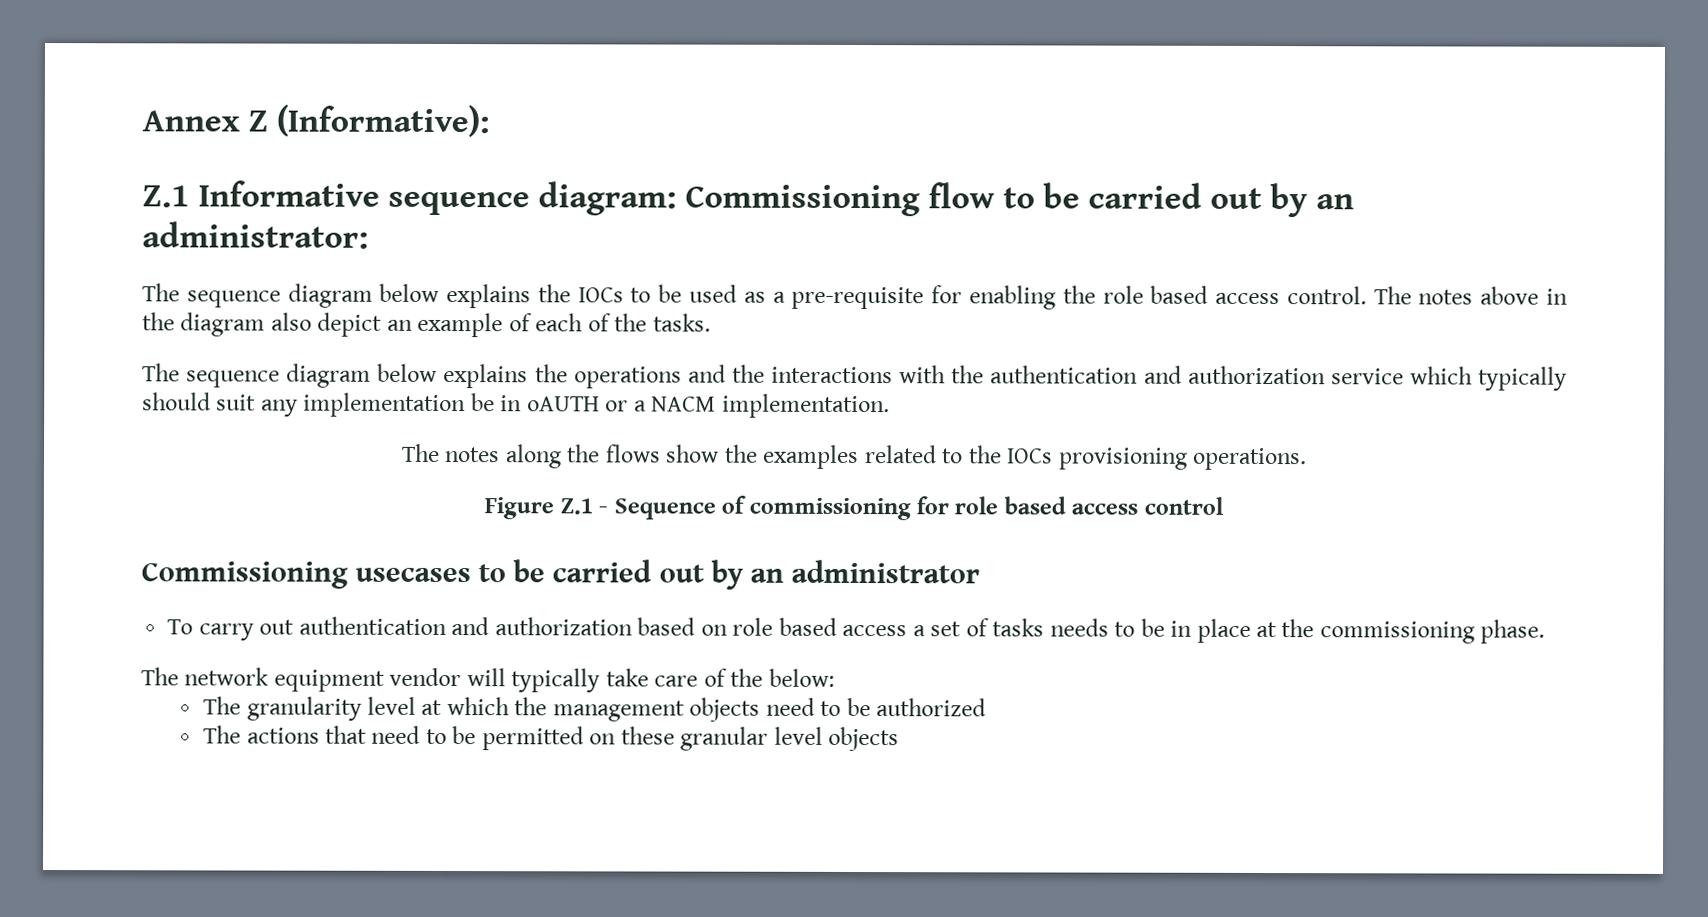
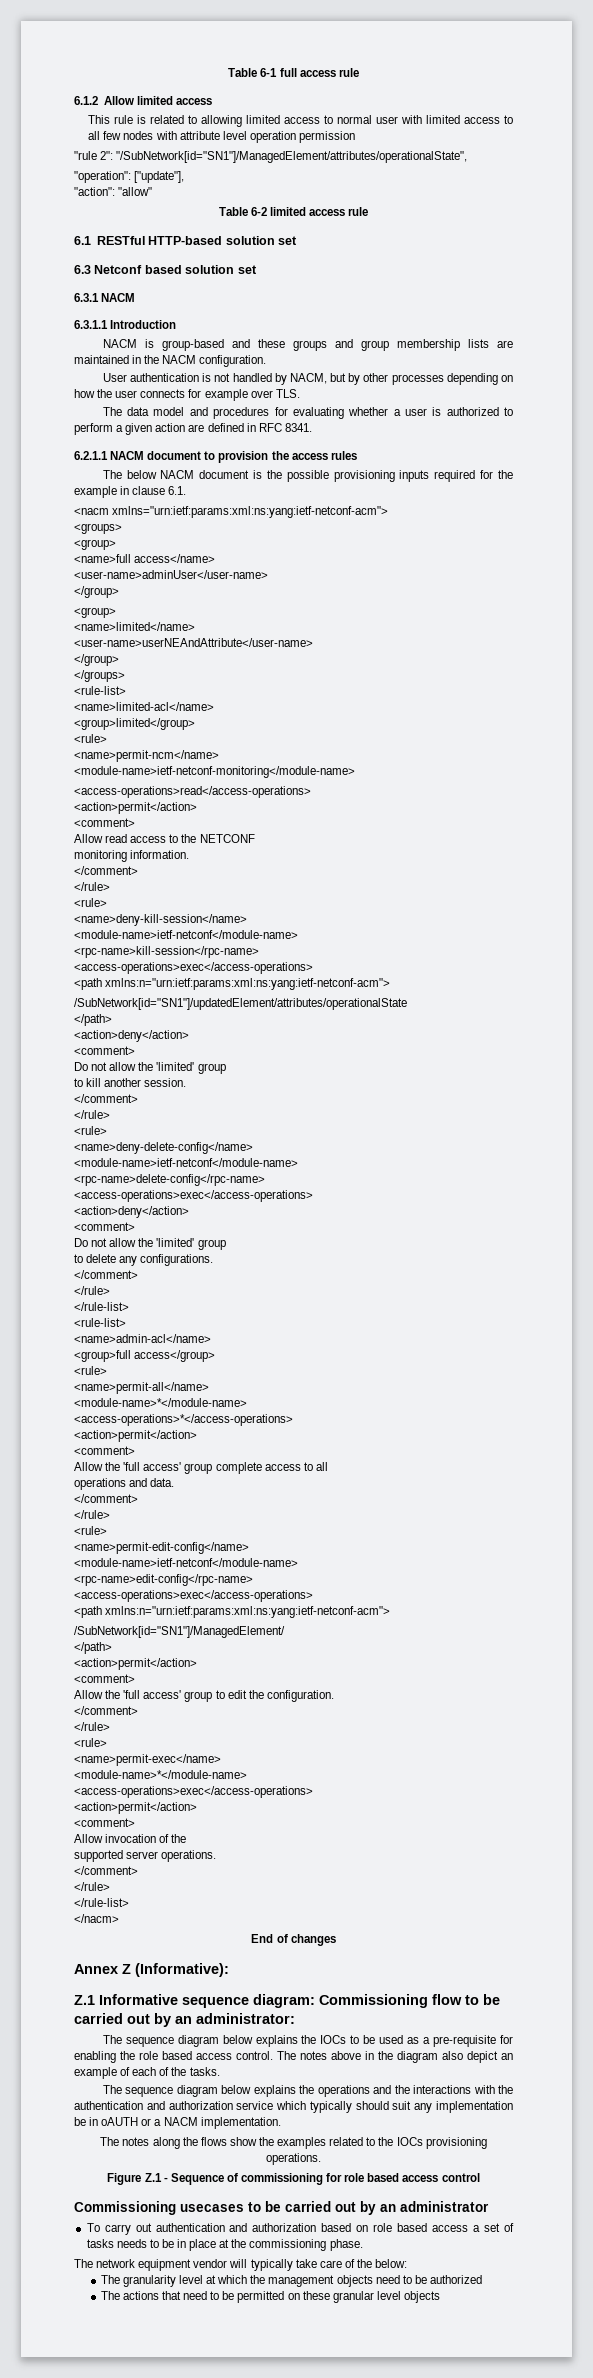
+ Table 6-1 full access rule
+ 6.1.2 Allow limited access
+ This rule is related to allowing limited access to normal user with limited access to all few nodes with attribute level operation permission
+ "rule 2": "/SubNetwork[id="SN1"]/ManagedElement/attributes/operationalState",
+ "operation": ["update"],
+ "action": "allow"
+ Table 6-2 limited access rule
+ 6.1 RESTful HTTP-based solution set
+ 6.3 Netconf based solution set
+ 6.3.1 NACM
+ 6.3.1.1 Introduction
+ NACM is group-based and these groups and group membership lists are maintained in the NACM configuration.
+ User authentication is not handled by NACM, but by other processes depending on how the user connects for example over TLS.
+ The data model and procedures for evaluating whether a user is authorized to perform a given action are defined in RFC 8341.
+ 6.2.1.1 NACM document to provision the access rules
+ The below NACM document is the possible provisioning inputs required for the example in clause 6.1.
+ <nacm xmlns="urn:ietf:params:xml:ns:yang:ietf-netconf-acm">
+ <groups>
+ <group>
+ <name>full access</name>
+ <user-name>adminUser</user-name>
+ </group>
+ <group>
+ <name>limited</name>
+ <user-name>userNEAndAttribute</user-name>
+ </group>
+ </groups>
+ <rule-list>
+ <name>limited-acl</name>
+ <group>limited</group>
+ <rule>
+ <name>permit-ncm</name>
+ <module-name>ietf-netconf-monitoring</module-name>
+ <access-operations>read</access-operations>
+ <action>permit</action>
+ <comment>
+ Allow read access to the NETCONF
+ monitoring information.
+ </comment>
+ </rule>
+ <rule>
+ <name>deny-kill-session</name>
+ <module-name>ietf-netconf</module-name>
+ <rpc-name>kill-session</rpc-name>
+ <access-operations>exec</access-operations>
+ <path xmlns:n="urn:ietf:params:xml:ns:yang:ietf-netconf-acm">
+ /SubNetwork[id="SN1"]/updatedElement/attributes/operationalState
+ </path>
+ <action>deny</action>
+ <comment>
+ Do not allow the 'limited' group
+ to kill another session.
+ </comment>
+ </rule>
+ <rule>
+ <name>deny-delete-config</name>
+ <module-name>ietf-netconf</module-name>
+ <rpc-name>delete-config</rpc-name>
+ <access-operations>exec</access-operations>
+ <action>deny</action>
+ <comment>
+ Do not allow the 'limited' group
+ to delete any configurations.
+ </comment>
+ </rule>
+ </rule-list>
+ <rule-list>
+ <name>admin-acl</name>
+ <group>full access</group>
+ <rule>
+ <name>permit-all</name>
+ <module-name>*</module-name>
+ <access-operations>*</access-operations>
+ <action>permit</action>
+ <comment>
+ Allow the 'full access' group complete access to all
+ operations and data.
+ </comment>
+ </rule>
+ <rule>
+ <name>permit-edit-config</name>
+ <module-name>ietf-netconf</module-name>
+ <rpc-name>edit-config</rpc-name>
+ <access-operations>exec</access-operations>
+ <path xmlns:n="urn:ietf:params:xml:ns:yang:ietf-netconf-acm">
+ /SubNetwork[id="SN1"]/ManagedElement/
+ </path>
+ <action>permit</action>
+ <comment>
+ Allow the 'full access' group to edit the configuration.
+ </comment>
+ </rule>
+ <rule>
+ <name>permit-exec</name>
+ <module-name>*</module-name>
+ <access-operations>exec</access-operations>
+ <action>permit</action>
+ <comment>
+ Allow invocation of the
+ supported server operations.
+ </comment>
+ </rule>
+ </rule-list>
+ </nacm>
+ End of changes

